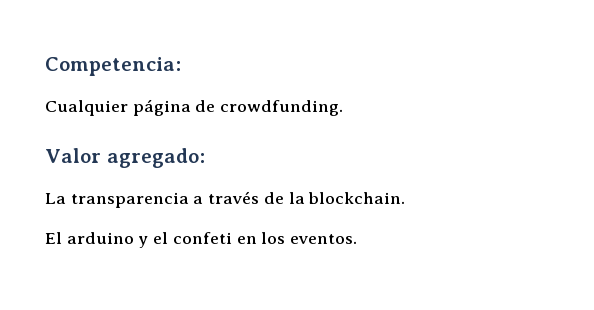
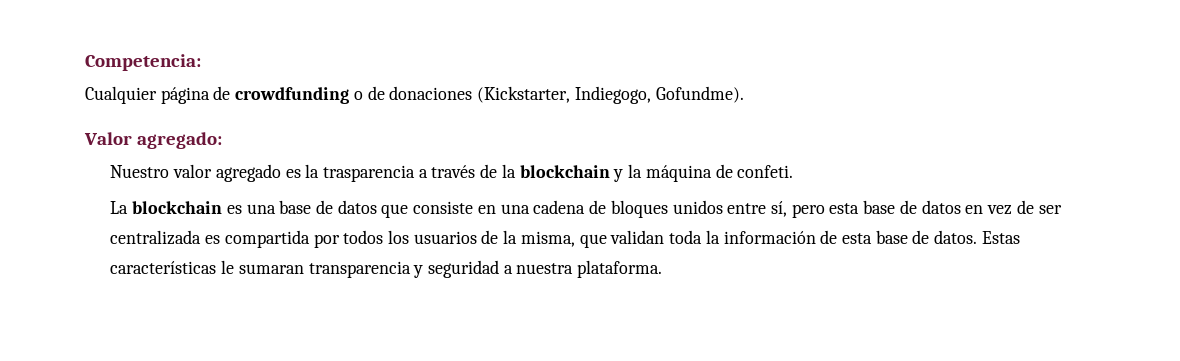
- Cualquier página de crowdfunding.
+ Cualquier página de crowdfunding o de donaciones (Kickstarter, Indiegogo, Gofundme).
  Valor agregado:
- La transparencia a través de la blockchain.
- El arduino y el confeti en los eventos.
+ Nuestro valor agregado es la trasparencia a través de la blockchain y la máquina de confeti.
+ La blockchain es una base de datos que consiste en una cadena de bloques unidos entre sí, pero esta base de datos en vez de ser centralizada es compartida por todos los usuarios de la misma, que validan toda la información de esta base de datos. Estas características le sumaran transparencia y seguridad a nuestra plataforma.

